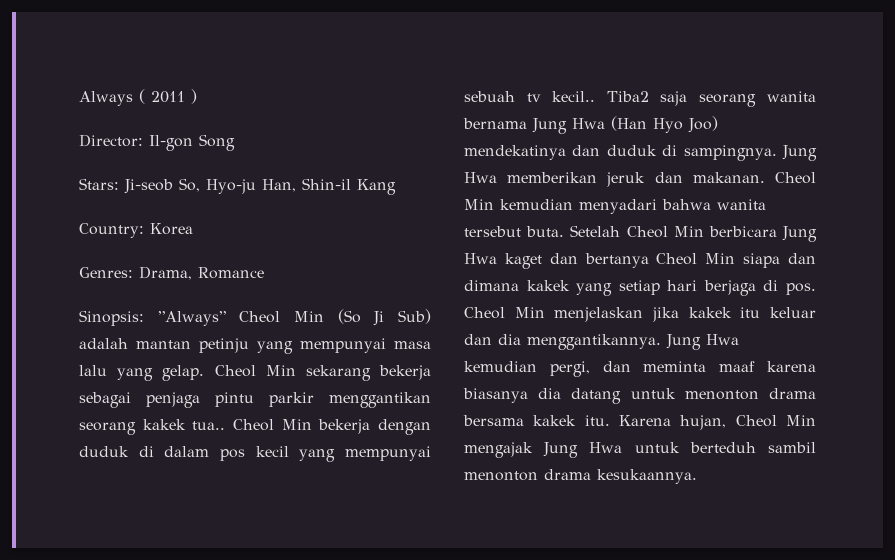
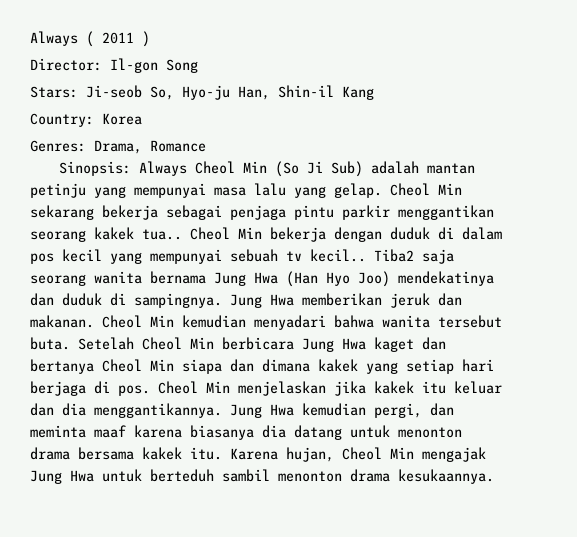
- Sinopsis: ”Always” Cheol Min (So Ji Sub) adalah mantan petinju yang mempunyai masa lalu yang gelap.
+ Sinopsis: Always Cheol Min (So Ji Sub) adalah mantan petinju yang mempunyai masa lalu yang gelap.

